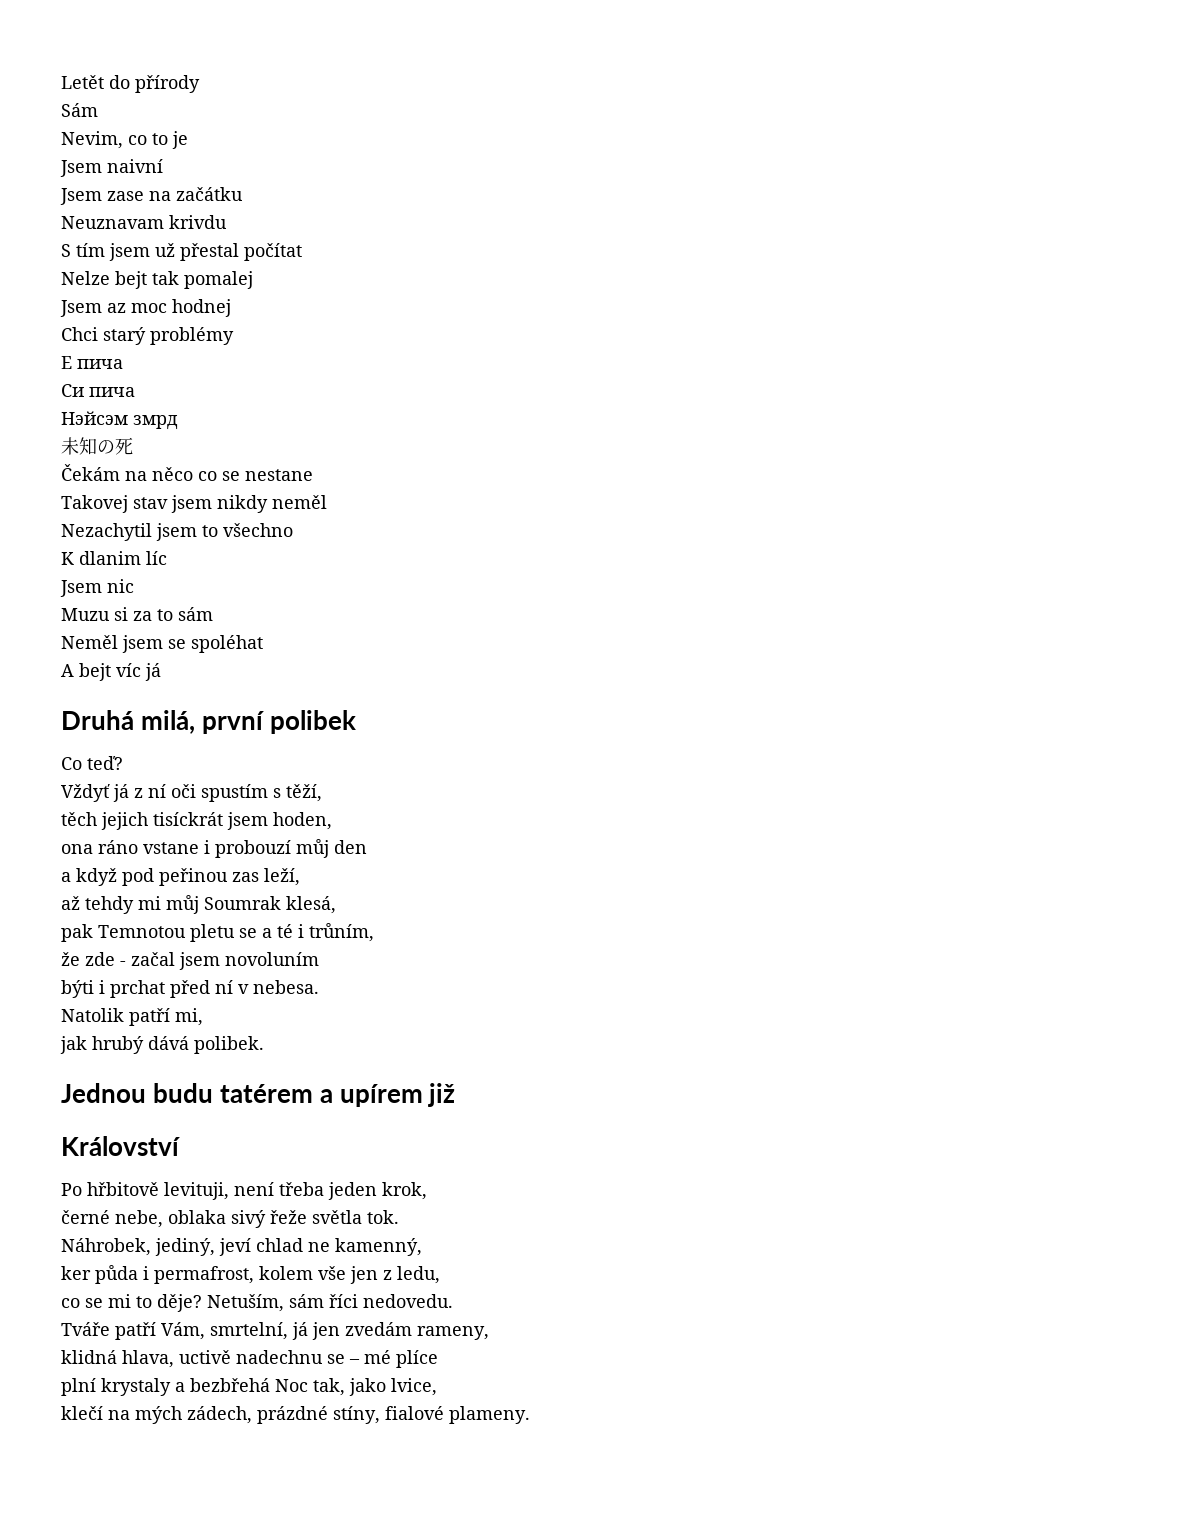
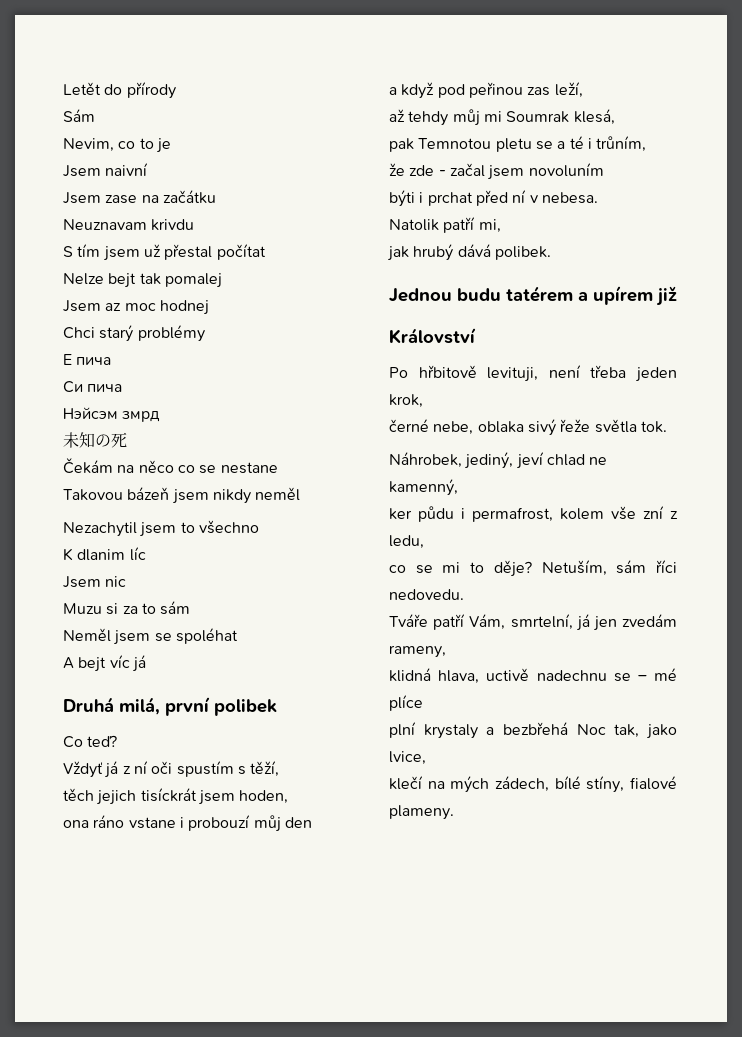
- Takovej stav jsem nikdy neměl
+ Takovou bázeň jsem nikdy neměl
- až tehdy mi můj Soumrak klesá,
+ až tehdy můj mi Soumrak klesá,
- ker půda i permafrost, kolem vše jen z ledu,
+ ker půdu i permafrost, kolem vše zní z ledu,
- klečí na mých zádech, prázdné stíny, fialové plameny.
+ klečí na mých zádech, bílé stíny, fialové plameny.

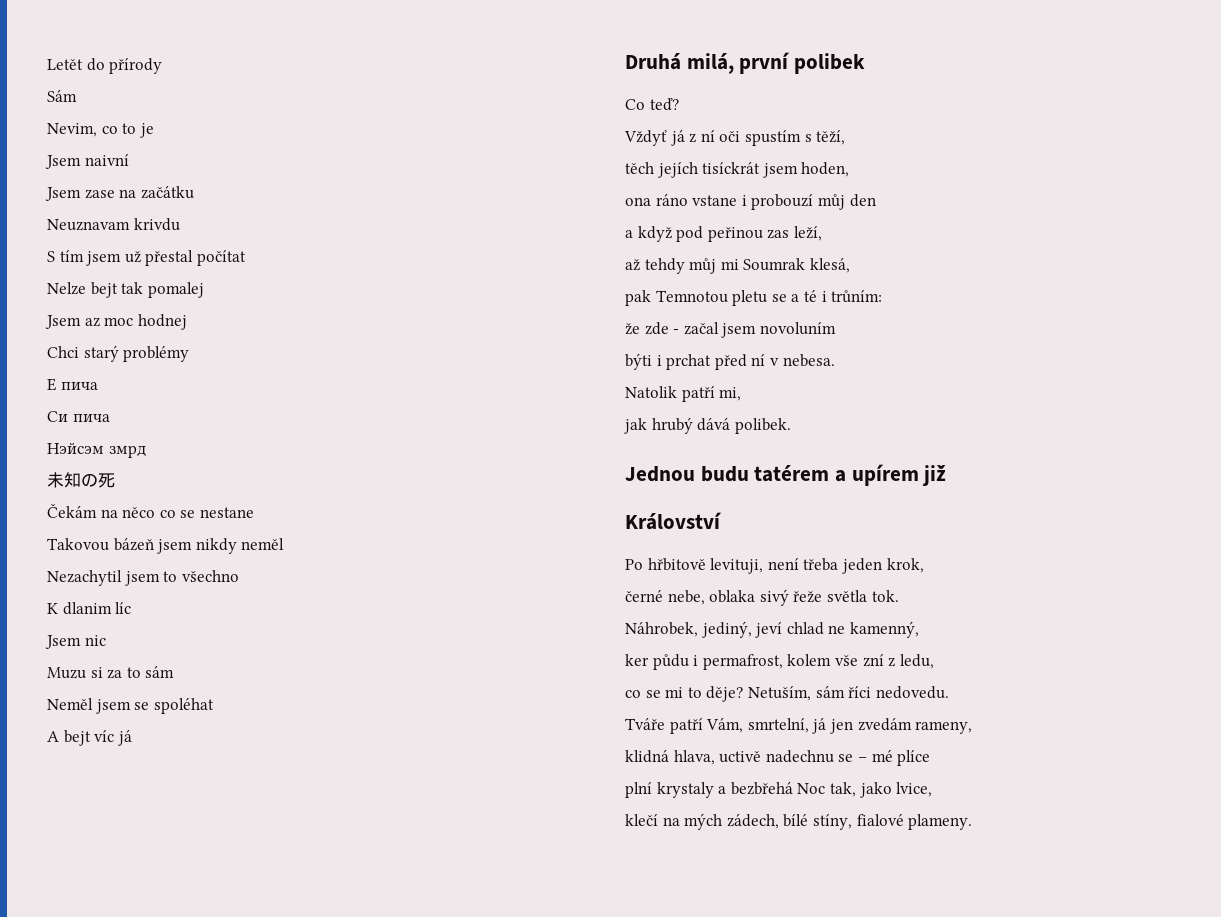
- těch jejich tisíckrát jsem hoden,
+ těch jejích tisíckrát jsem hoden,
- pak Temnotou pletu se a té i trůním,
+ pak Temnotou pletu se a té i trůním:

